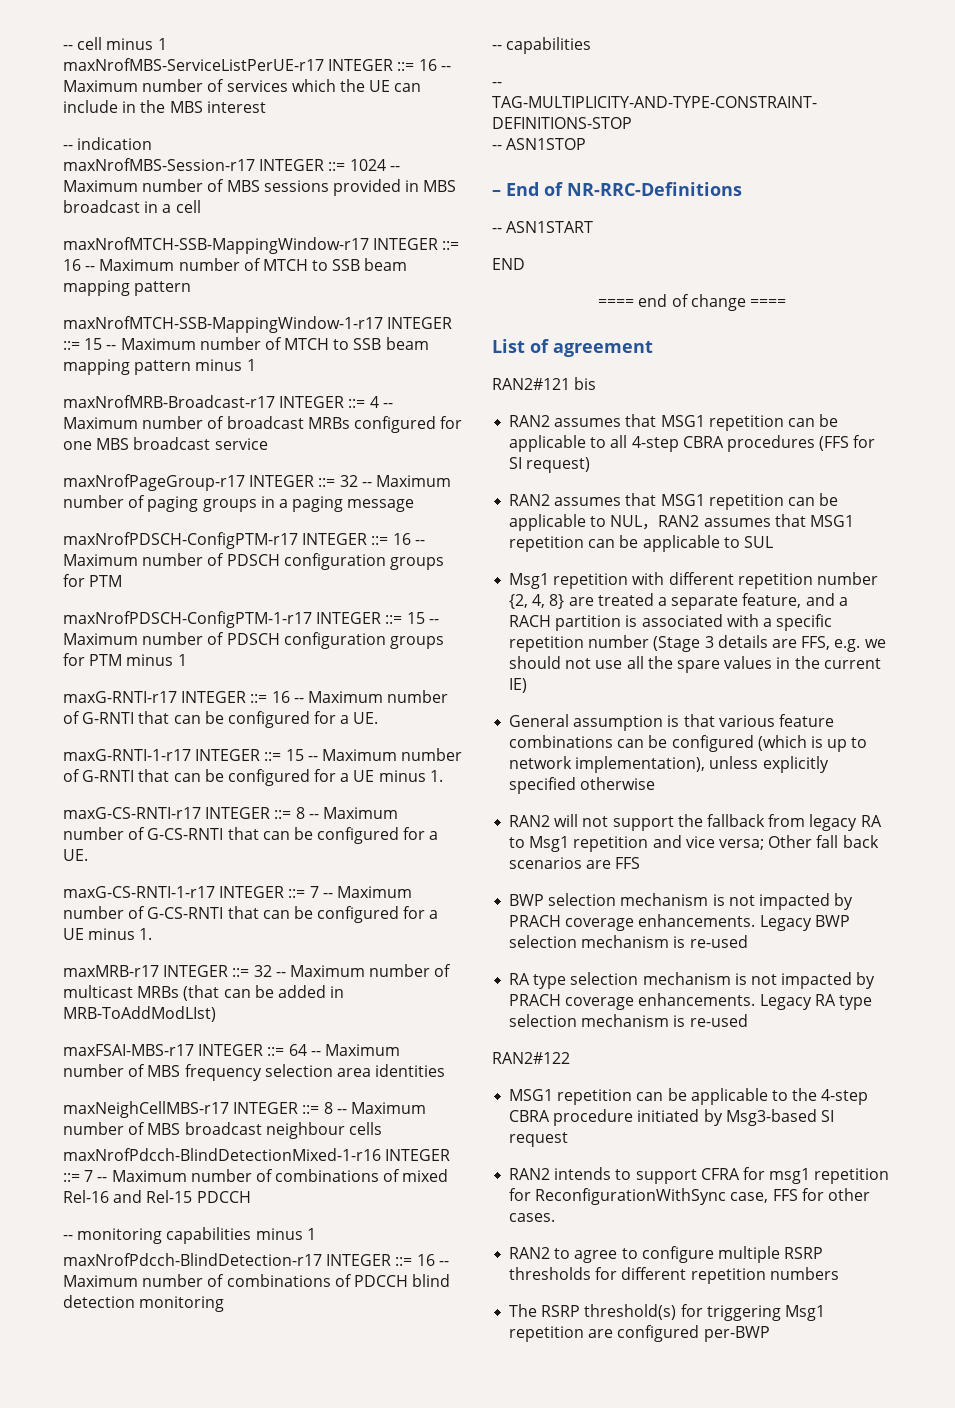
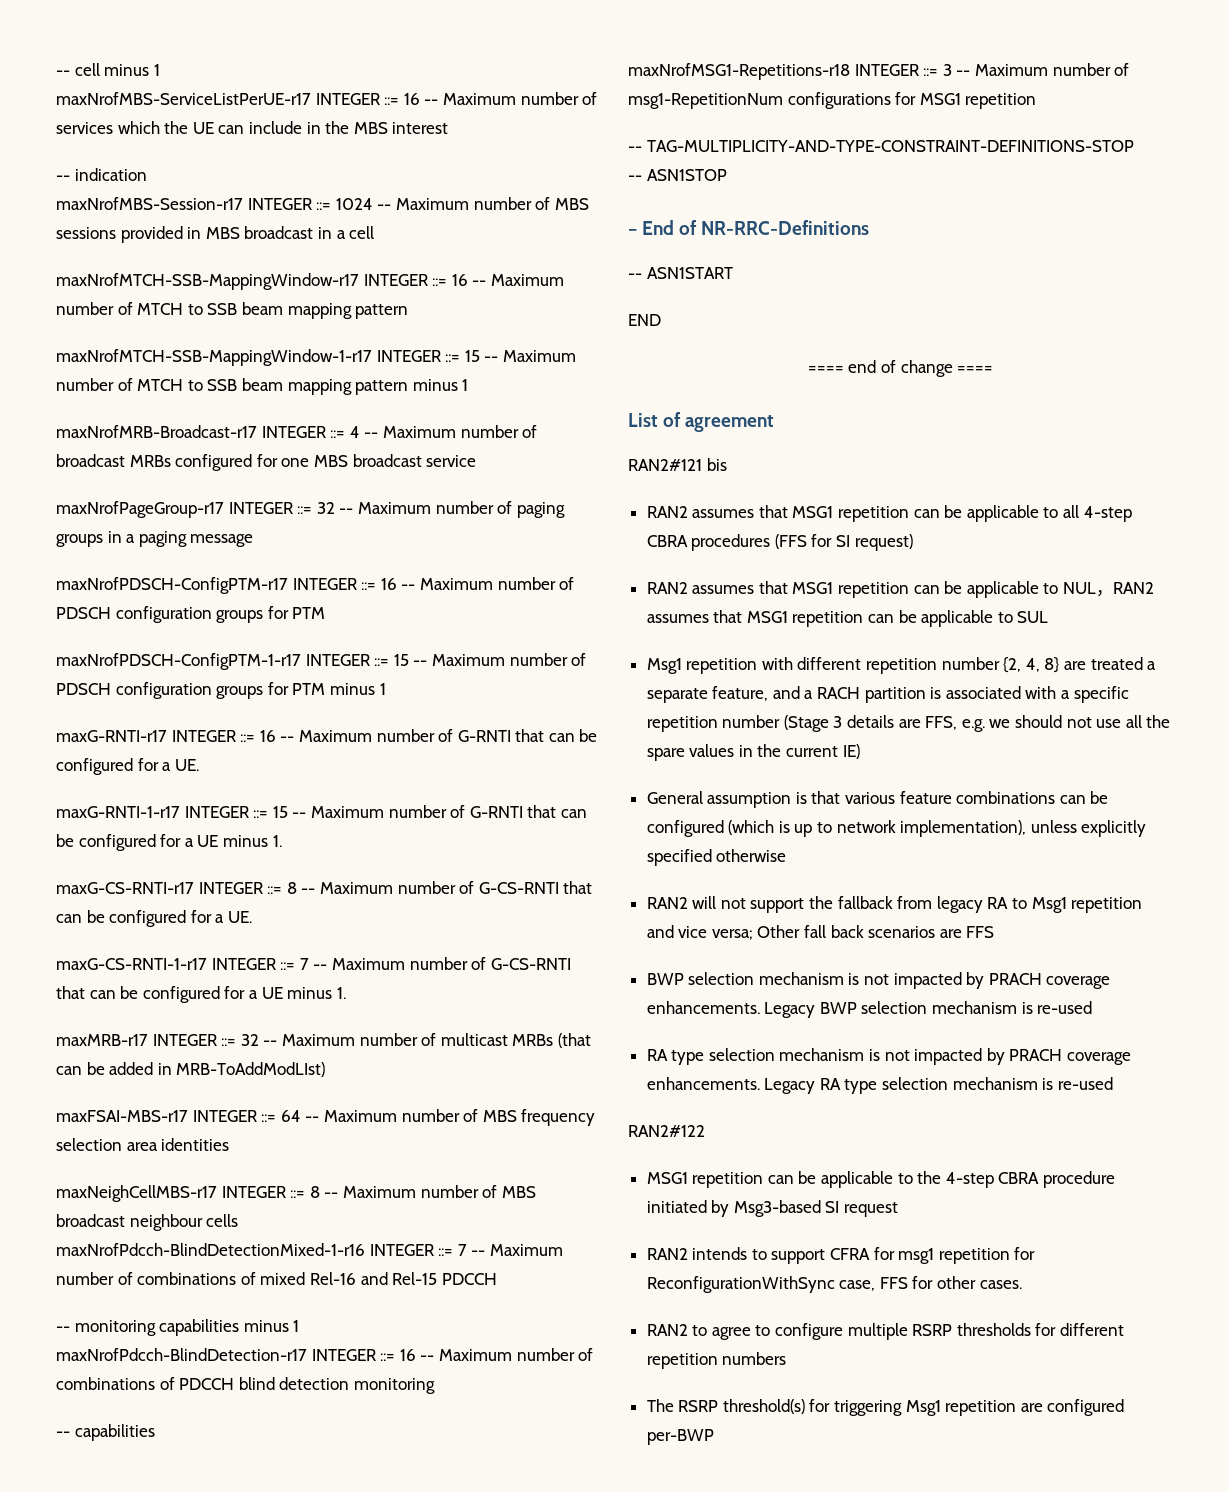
+ maxNrofMSG1-Repetitions-r18 INTEGER ::= 3 -- Maximum number of msg1-RepetitionNum configurations for MSG1 repetition

